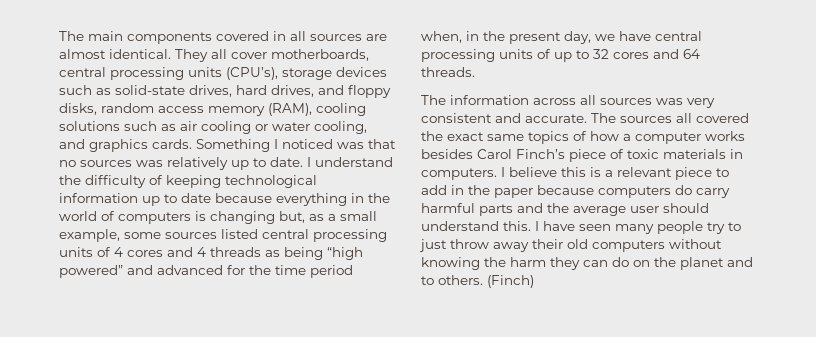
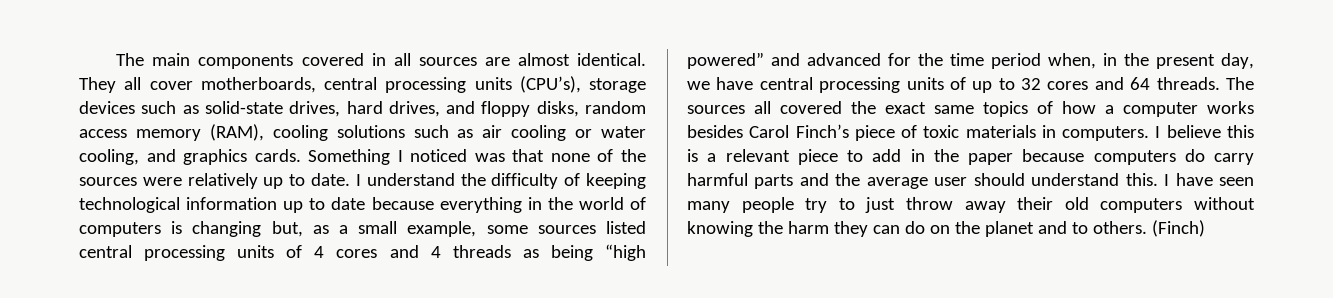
- Something I noticed was that no sources was relatively up to date.
+ Something I noticed was that none of the sources were relatively up to date.
- I understand the difficulty of keeping technological information up to date because everything in the world of computers is changing but, as a small example, some sources listed central processing units of 4 cores and 4 threads as being “high powered” and advanced for the time period when, in the present day, we have central processing units of up to 32 cores and 64 threads.
- The information across all sources was very consistent and accurate. The sources all covered the exact same topics of how a computer works besides Carol Finch’s piece of toxic materials in computers.
+ I understand the difficulty of keeping technological information up to date because everything in the world of computers is changing but, as a small example, some sources listed central processing units of 4 cores and 4 threads as being “high powered” and advanced for the time period when, in the present day, we have central processing units of up to 32 cores and 64 threads. The sources all covered the exact same topics of how a computer works besides Carol Finch’s piece of toxic materials in computers.

